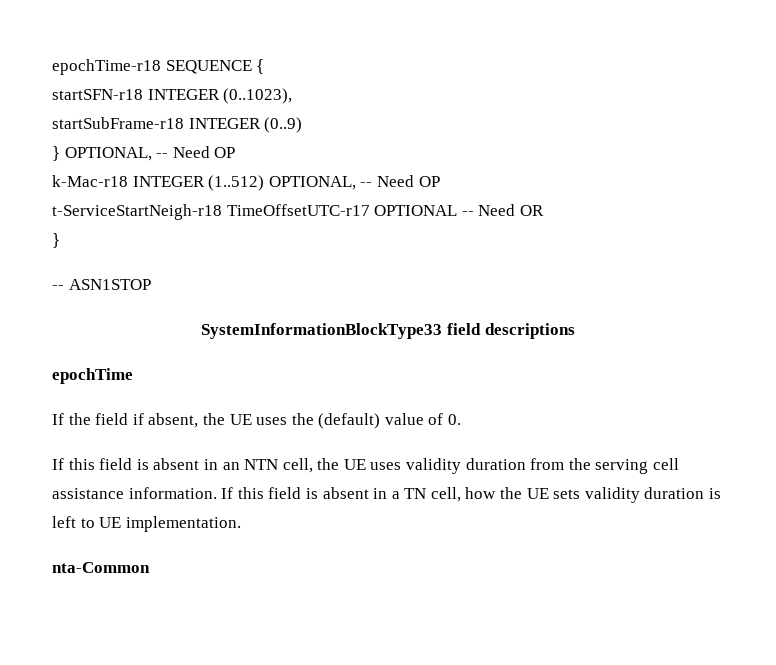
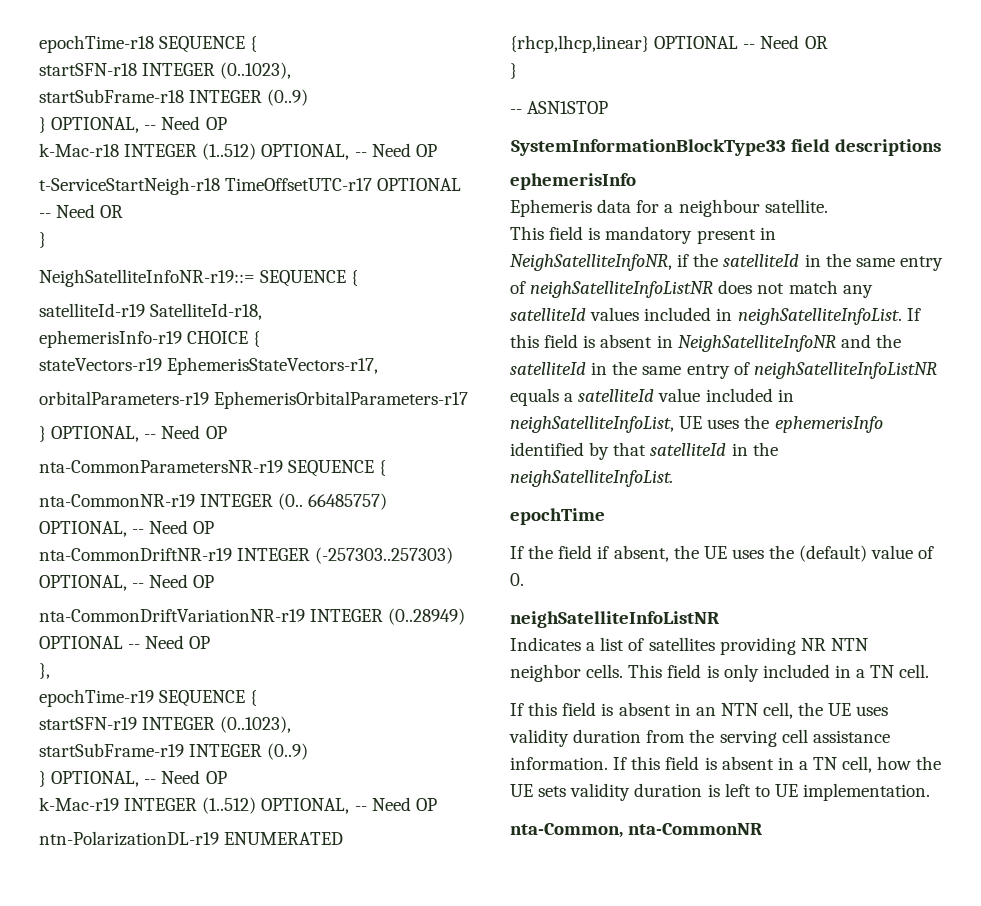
+ NeighSatelliteInfoNR-r19::= SEQUENCE {
+ satelliteId-r19 SatelliteId-r18,
+ ephemerisInfo-r19 CHOICE {
+ stateVectors-r19 EphemerisStateVectors-r17,
+ orbitalParameters-r19 EphemerisOrbitalParameters-r17
+ } OPTIONAL, -- Need OP
+ nta-CommonParametersNR-r19 SEQUENCE {
+ nta-CommonNR-r19 INTEGER (0.. 66485757) OPTIONAL, -- Need OP
+ nta-CommonDriftNR-r19 INTEGER (-257303..257303) OPTIONAL, -- Need OP
+ nta-CommonDriftVariationNR-r19 INTEGER (0..28949) OPTIONAL -- Need OP
+ },
+ epochTime-r19 SEQUENCE {
+ startSFN-r19 INTEGER (0..1023),
+ startSubFrame-r19 INTEGER (0..9)
+ } OPTIONAL, -- Need OP
+ k-Mac-r19 INTEGER (1..512) OPTIONAL, -- Need OP
+ ntn-PolarizationDL-r19 ENUMERATED {rhcp,lhcp,linear} OPTIONAL -- Need OR
+ }
  SystemInformationBlockType33 field descriptions
+ ephemerisInfo
+ Ephemeris data for a neighbour satellite.
+ This field is mandatory present in NeighSatelliteInfoNR, if the satelliteId in the same entry of neighSatelliteInfoListNR does not match any satelliteId values included in neighSatelliteInfoList. If this field is absent in NeighSatelliteInfoNR and the satelliteId in the same entry of neighSatelliteInfoListNR equals a satelliteId value included in neighSatelliteInfoList, UE uses the ephemerisInfo identified by that satelliteId in the neighSatelliteInfoList.
  If the field if absent, the UE uses the (default) value of 0.
+ neighSatelliteInfoListNR
+ Indicates a list of satellites providing NR NTN neighbor cells. This field is only included in a TN cell.
- nta-Common
+ nta-Common, nta-CommonNR

